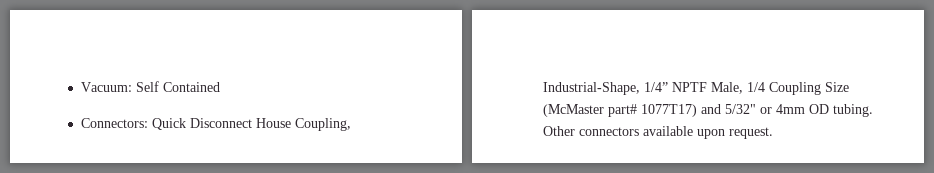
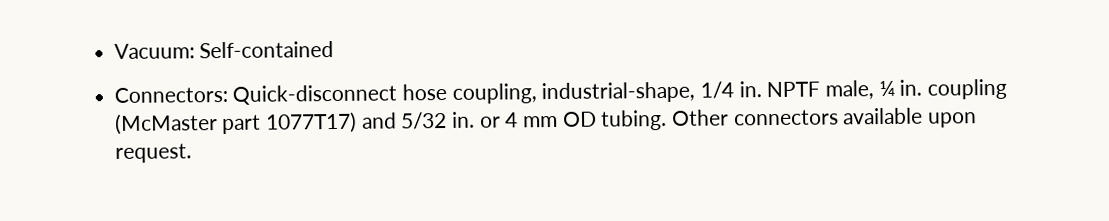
- Vacuum: Self Contained
+ Vacuum: Self-contained
- Connectors: Quick Disconnect House Coupling, Industrial-Shape, 1/4” NPTF Male, 1/4 Coupling Size (McMaster part# 1077T17) and 5/32" or 4mm OD tubing.
+ Connectors: Quick-disconnect hose coupling, industrial-shape, 1/4 in. NPTF male, ¼ in. coupling (McMaster part 1077T17) and 5/32 in. or 4 mm OD tubing.

